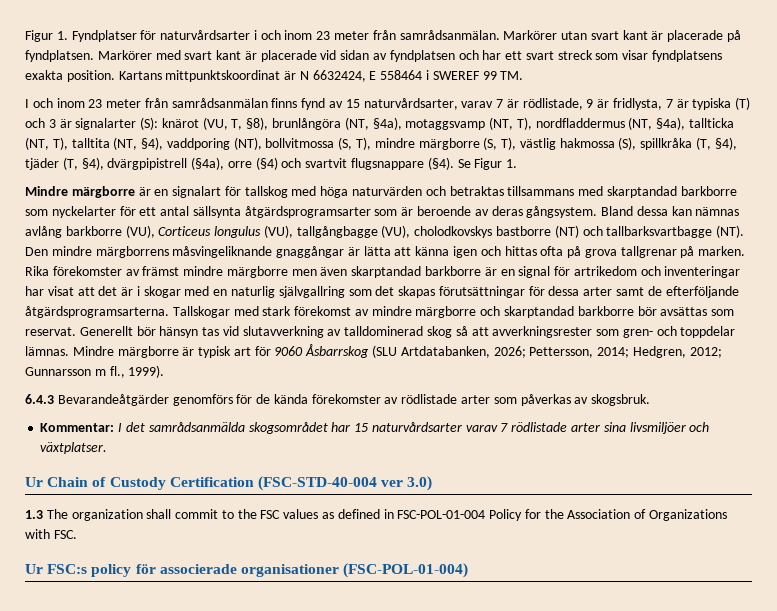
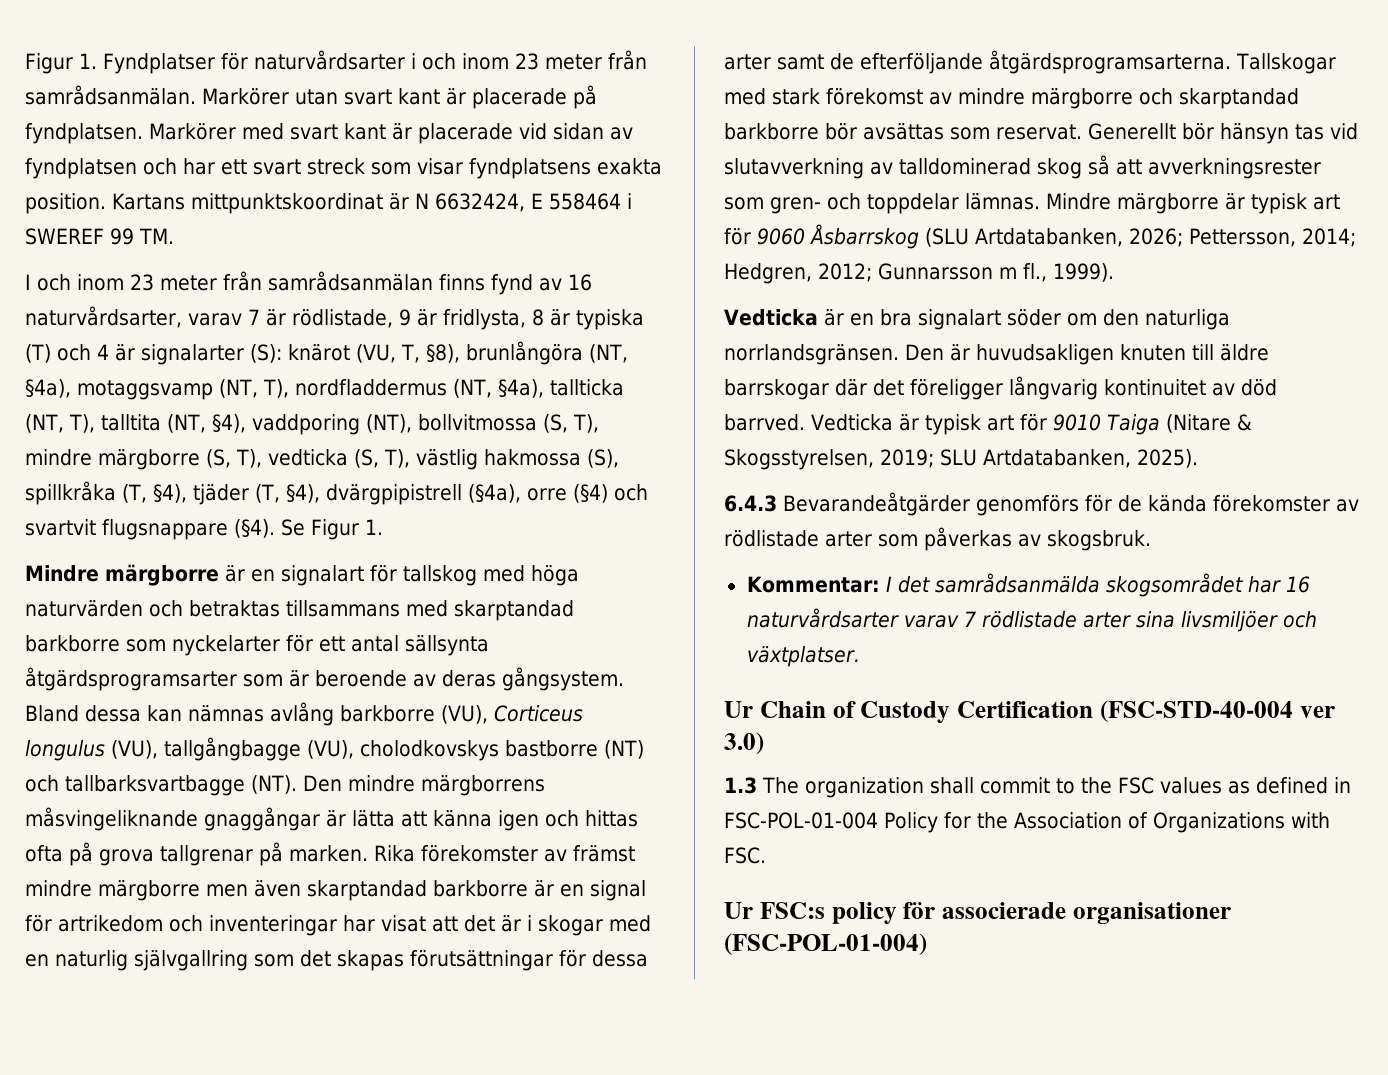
- I och inom 23 meter från samrådsanmälan finns fynd av 15 naturvårdsarter, varav 7 är rödlistade, 9 är fridlysta, 7 är typiska (T) och 3 är signalarter (S):
+ I och inom 23 meter från samrådsanmälan finns fynd av 16 naturvårdsarter, varav 7 är rödlistade, 9 är fridlysta, 8 är typiska (T) och 4 är signalarter (S):
- knärot (VU, T, §8), brunlångöra (NT, §4a), motaggsvamp (NT, T), nordfladdermus (NT, §4a), tallticka (NT, T), talltita (NT, §4), vaddporing (NT), bollvitmossa (S, T), mindre märgborre (S, T), västlig hakmossa (S), spillkråka (T, §4), tjäder (T, §4), dvärgpipistrell (§4a), orre (§4) och svartvit flugsnappare (§4).
+ knärot (VU, T, §8), brunlångöra (NT, §4a), motaggsvamp (NT, T), nordfladdermus (NT, §4a), tallticka (NT, T), talltita (NT, §4), vaddporing (NT), bollvitmossa (S, T), mindre märgborre (S, T), vedticka (S, T), västlig hakmossa (S), spillkråka (T, §4), tjäder (T, §4), dvärgpipistrell (§4a), orre (§4) och svartvit flugsnappare (§4).
+ Vedticka är en bra signalart söder om den naturliga norrlandsgränsen. Den är huvudsakligen knuten till äldre barrskogar där det föreligger långvarig kontinuitet av död barrved. Vedticka är typisk art för 9010 Taiga (Nitare & Skogsstyrelsen, 2019; SLU Artdatabanken, 2025).
- Kommentar: I det samrådsanmälda skogsområdet har 15 naturvårdsarter varav 7 rödlistade arter sina livsmiljöer och växtplatser.
+ Kommentar: I det samrådsanmälda skogsområdet har 16 naturvårdsarter varav 7 rödlistade arter sina livsmiljöer och växtplatser.

